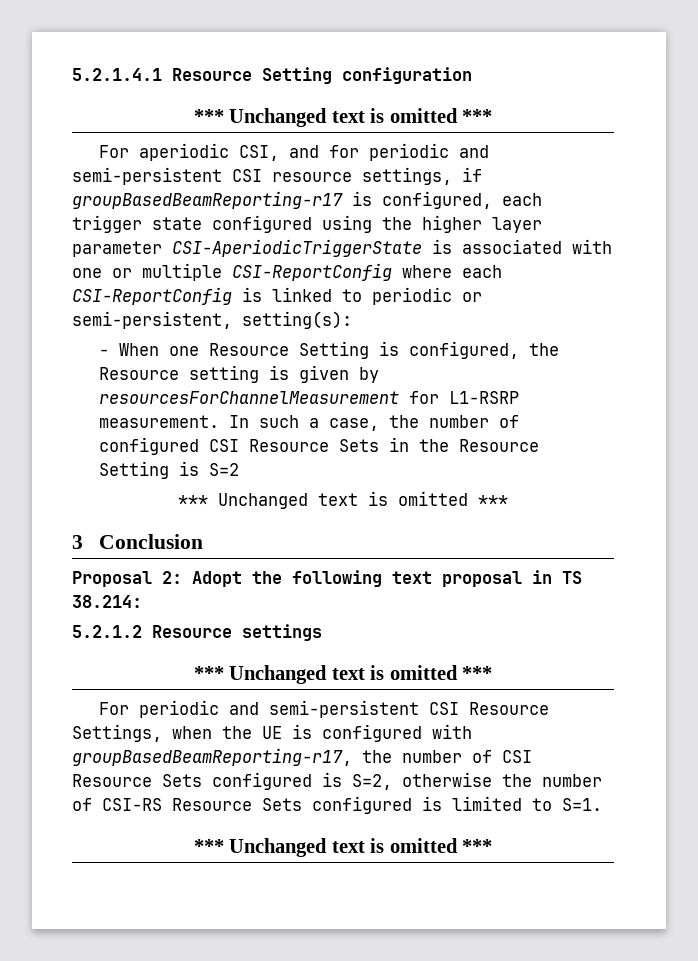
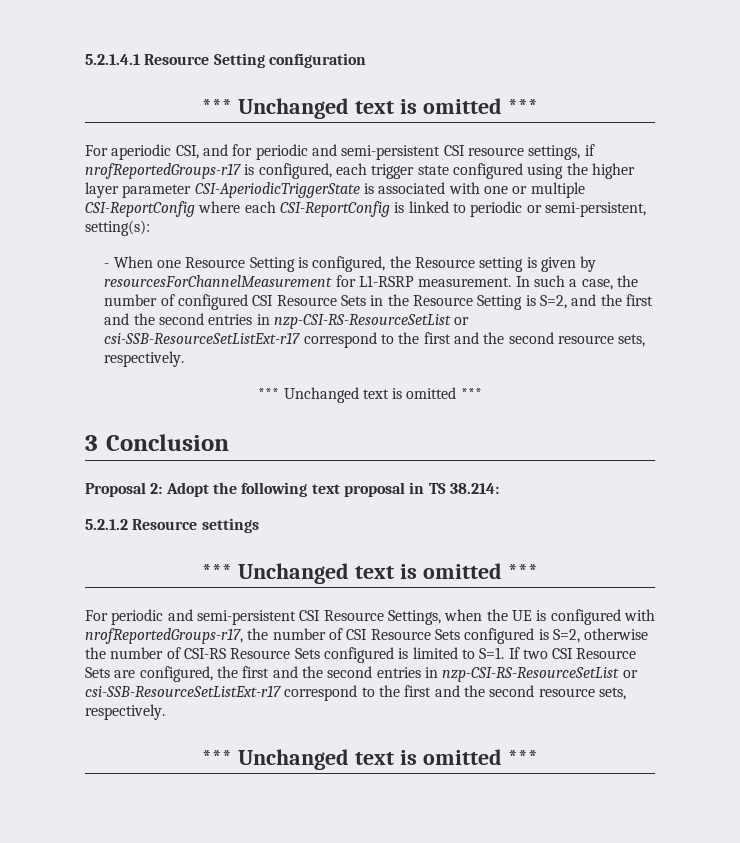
- For aperiodic CSI, and for periodic and semi-persistent CSI resource settings, if groupBasedBeamReporting-r17 is configured, each trigger state configured using the higher layer parameter CSI-AperiodicTriggerState is associated with one or multiple CSI-ReportConfig where each CSI-ReportConfig is linked to periodic or semi-persistent, setting(s):
+ For aperiodic CSI, and for periodic and semi-persistent CSI resource settings, if nrofReportedGroups-r17 is configured, each trigger state configured using the higher layer parameter CSI-AperiodicTriggerState is associated with one or multiple CSI-ReportConfig where each CSI-ReportConfig is linked to periodic or semi-persistent, setting(s):
- In such a case, the number of configured CSI Resource Sets in the Resource Setting is S=2
+ In such a case, the number of configured CSI Resource Sets in the Resource Setting is S=2, and the first and the second entries in nzp-CSI-RS-ResourceSetList or csi-SSB-ResourceSetListExt-r17 correspond to the first and the second resource sets, respectively.
- For periodic and semi-persistent CSI Resource Settings, when the UE is configured with groupBasedBeamReporting-r17, the number of CSI Resource Sets configured is S=2, otherwise the number of CSI-RS Resource Sets configured is limited to S=1.
+ For periodic and semi-persistent CSI Resource Settings, when the UE is configured with nrofReportedGroups-r17, the number of CSI Resource Sets configured is S=2, otherwise the number of CSI-RS Resource Sets configured is limited to S=1. If two CSI Resource Sets are configured, the first and the second entries in nzp-CSI-RS-ResourceSetList or csi-SSB-ResourceSetListExt-r17 correspond to the first and the second resource sets, respectively.

